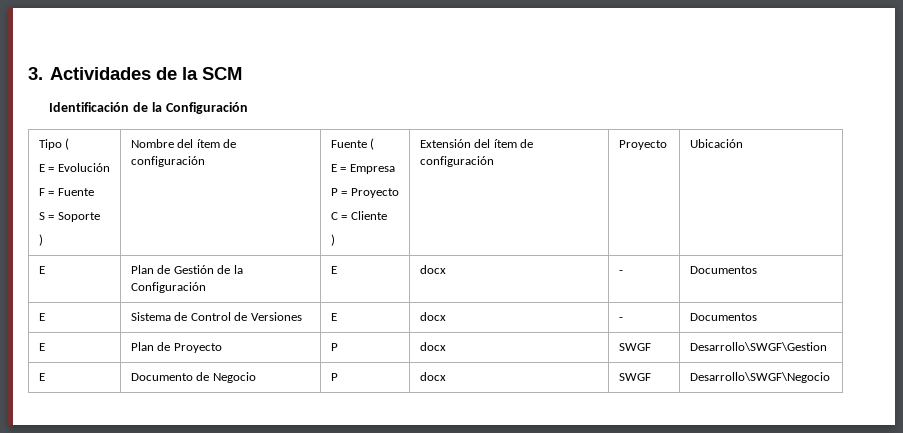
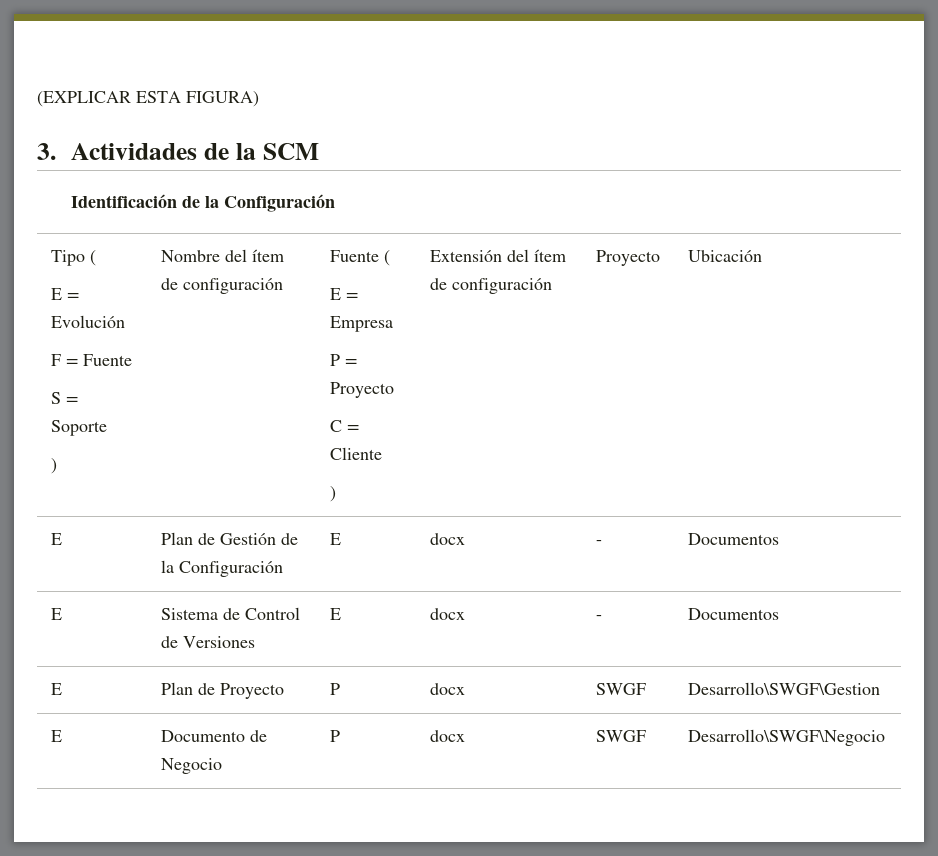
+ (EXPLICAR ESTA FIGURA)

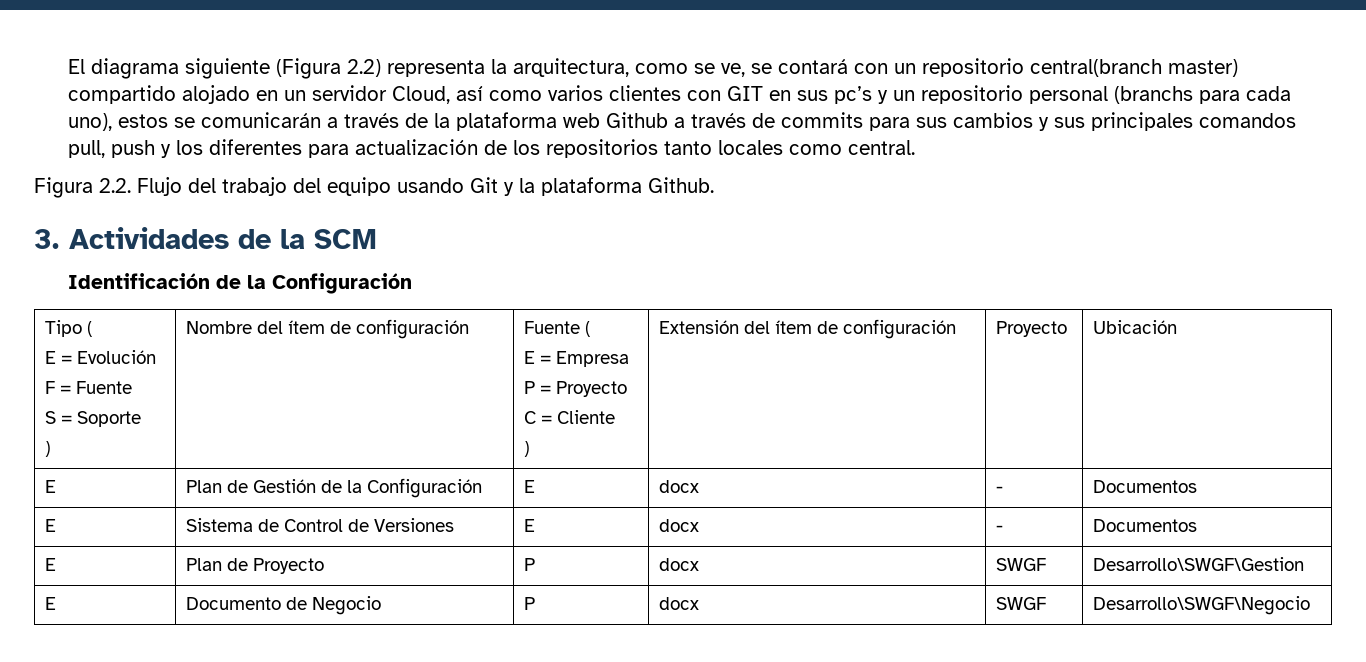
- (EXPLICAR ESTA FIGURA)
+ El diagrama siguiente (Figura 2.2) representa la arquitectura, como se ve, se contará con un repositorio central(branch master) compartido alojado en un servidor Cloud, así como varios clientes con GIT en sus pc’s y un repositorio personal (branchs para cada uno), estos se comunicarán a través de la plataforma web Github a través de commits para sus cambios y sus principales comandos pull, push y los diferentes para actualización de los repositorios tanto locales como central.
+ Figura 2.2. Flujo del trabajo del equipo usando Git y la plataforma Github.

